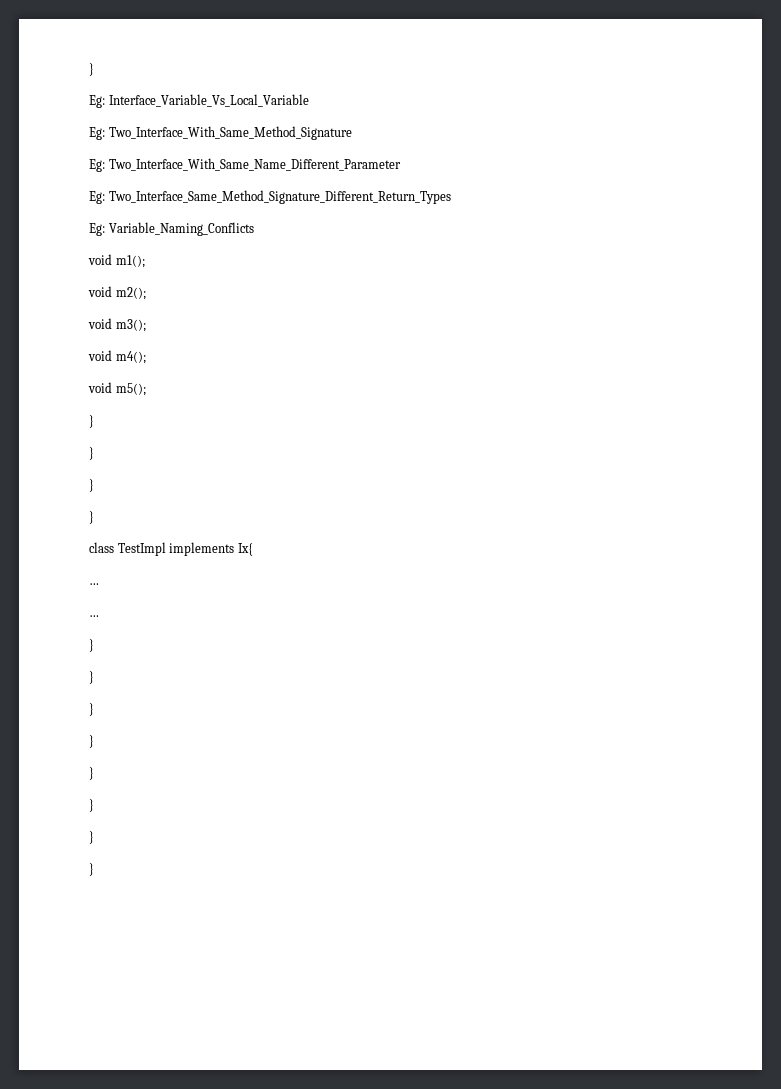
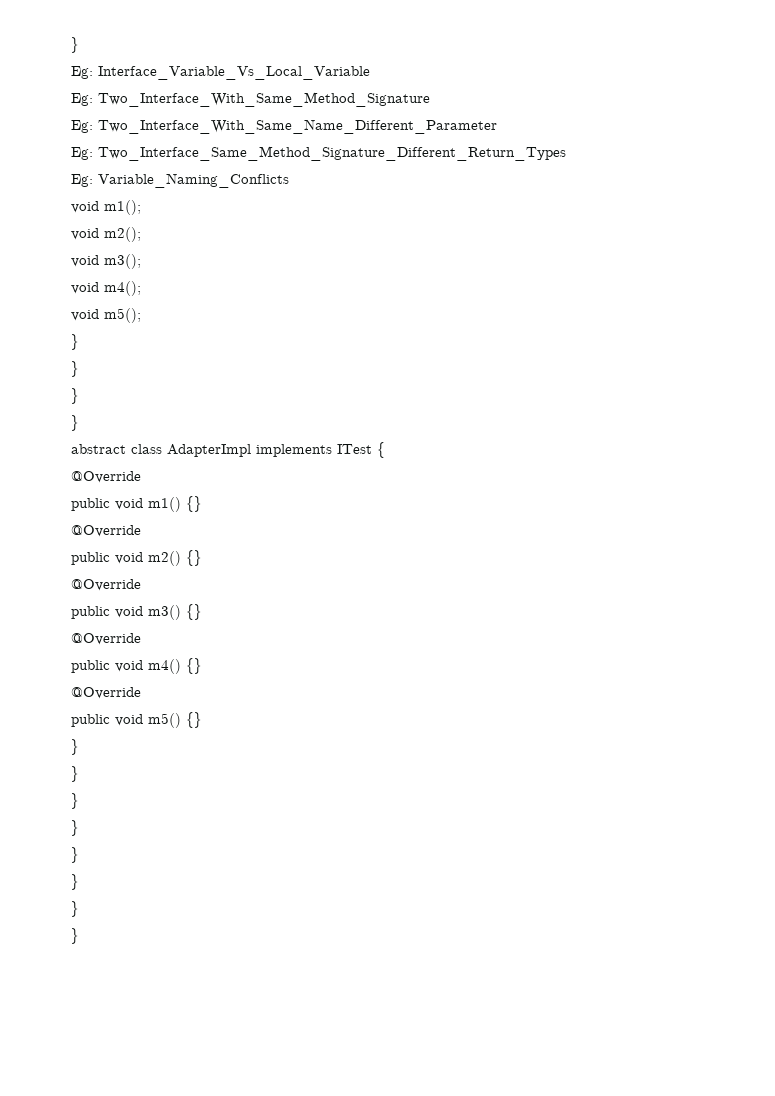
- class TestImpl implements Ix{
- …
- …
+ abstract class AdapterImpl implements ITest {
+ @Override
+ public void m1() {}
+ @Override
+ public void m2() {}
+ @Override
+ public void m3() {}
+ @Override
+ public void m4() {}
+ @Override
+ public void m5() {}

